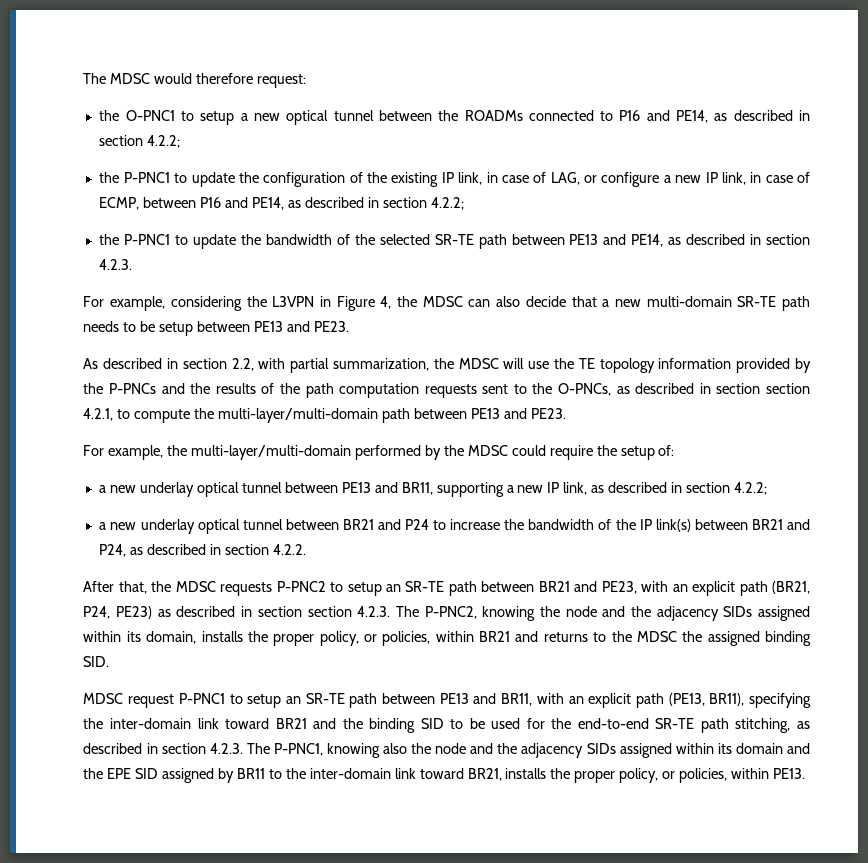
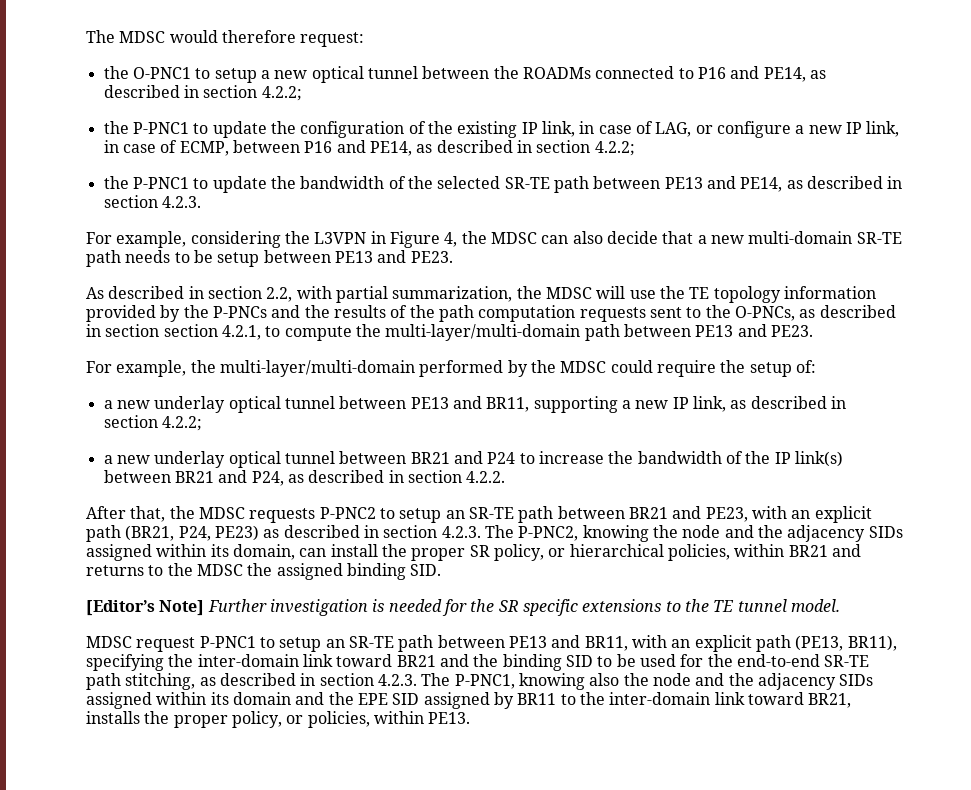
- After that, the MDSC requests P-PNC2 to setup an SR-TE path between BR21 and PE23, with an explicit path (BR21, P24, PE23) as described in section section 4.2.3. The P-PNC2, knowing the node and the adjacency SIDs assigned within its domain, installs the proper policy, or policies, within BR21 and returns to the MDSC the assigned binding SID.
+ After that, the MDSC requests P-PNC2 to setup an SR-TE path between BR21 and PE23, with an explicit path (BR21, P24, PE23) as described in section 4.2.3. The P-PNC2, knowing the node and the adjacency SIDs assigned within its domain, can install the proper SR policy, or hierarchical policies, within BR21 and returns to the MDSC the assigned binding SID.
+ [Editor’s Note] Further investigation is needed for the SR specific extensions to the TE tunnel model.

